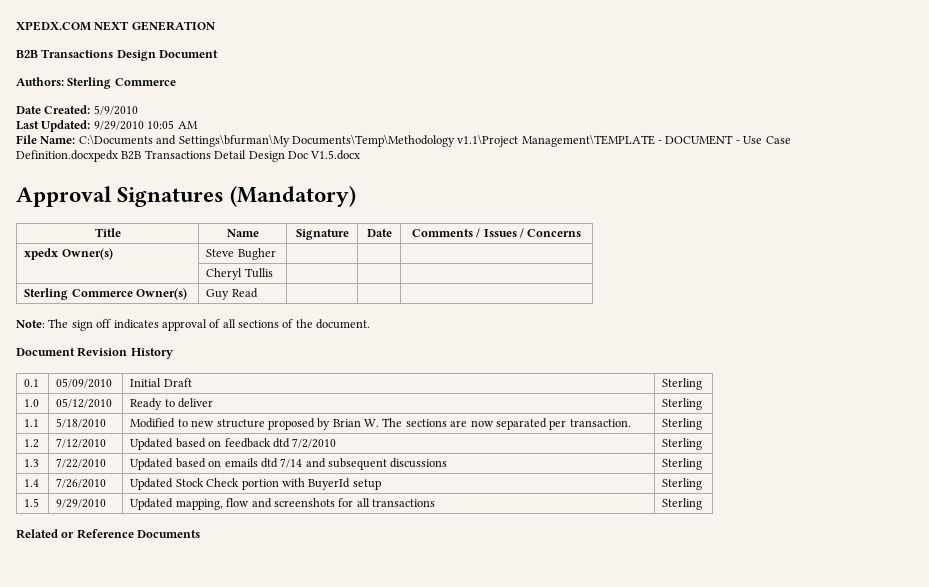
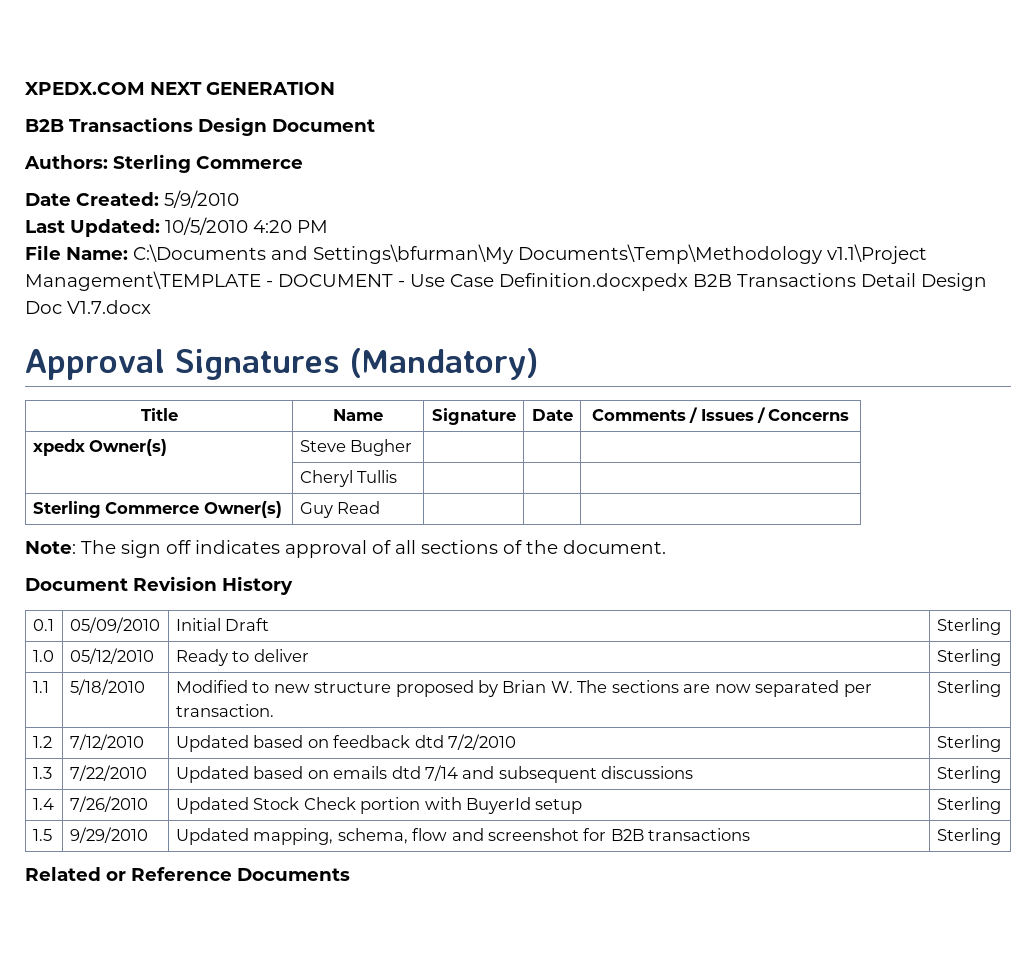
- Last Updated: 9/29/2010 10:05 AM
+ Last Updated: 10/5/2010 4:20 PM
- File Name: C:\Documents and Settings\bfurman\My Documents\Temp\Methodology v1.1\Project Management\TEMPLATE - DOCUMENT - Use Case Definition.docxpedx B2B Transactions Detail Design Doc V1.5.docx
+ File Name: C:\Documents and Settings\bfurman\My Documents\Temp\Methodology v1.1\Project Management\TEMPLATE - DOCUMENT - Use Case Definition.docxpedx B2B Transactions Detail Design Doc V1.7.docx
- 1.5 | 9/29/2010 | Updated mapping, flow and screenshots for all transactions | Sterling
+ 1.5 | 9/29/2010 | Updated mapping, schema, flow and screenshot for B2B transactions | Sterling

